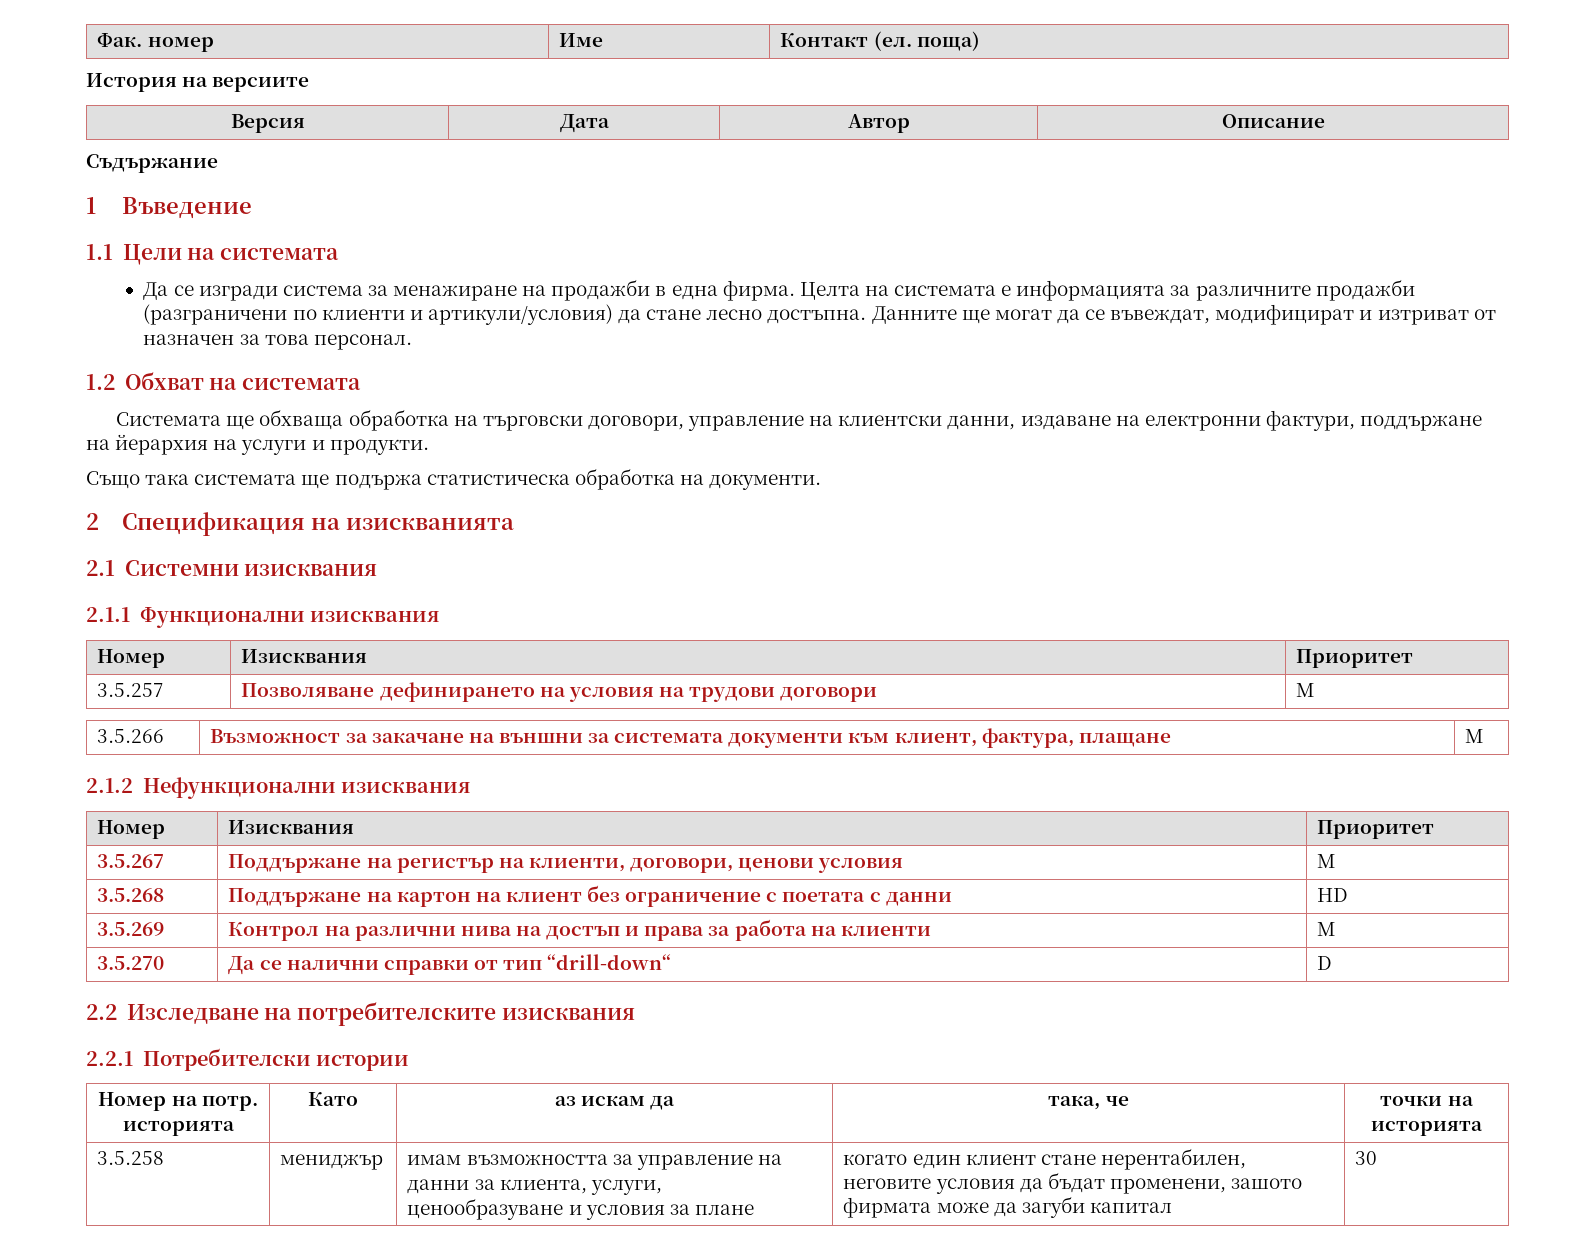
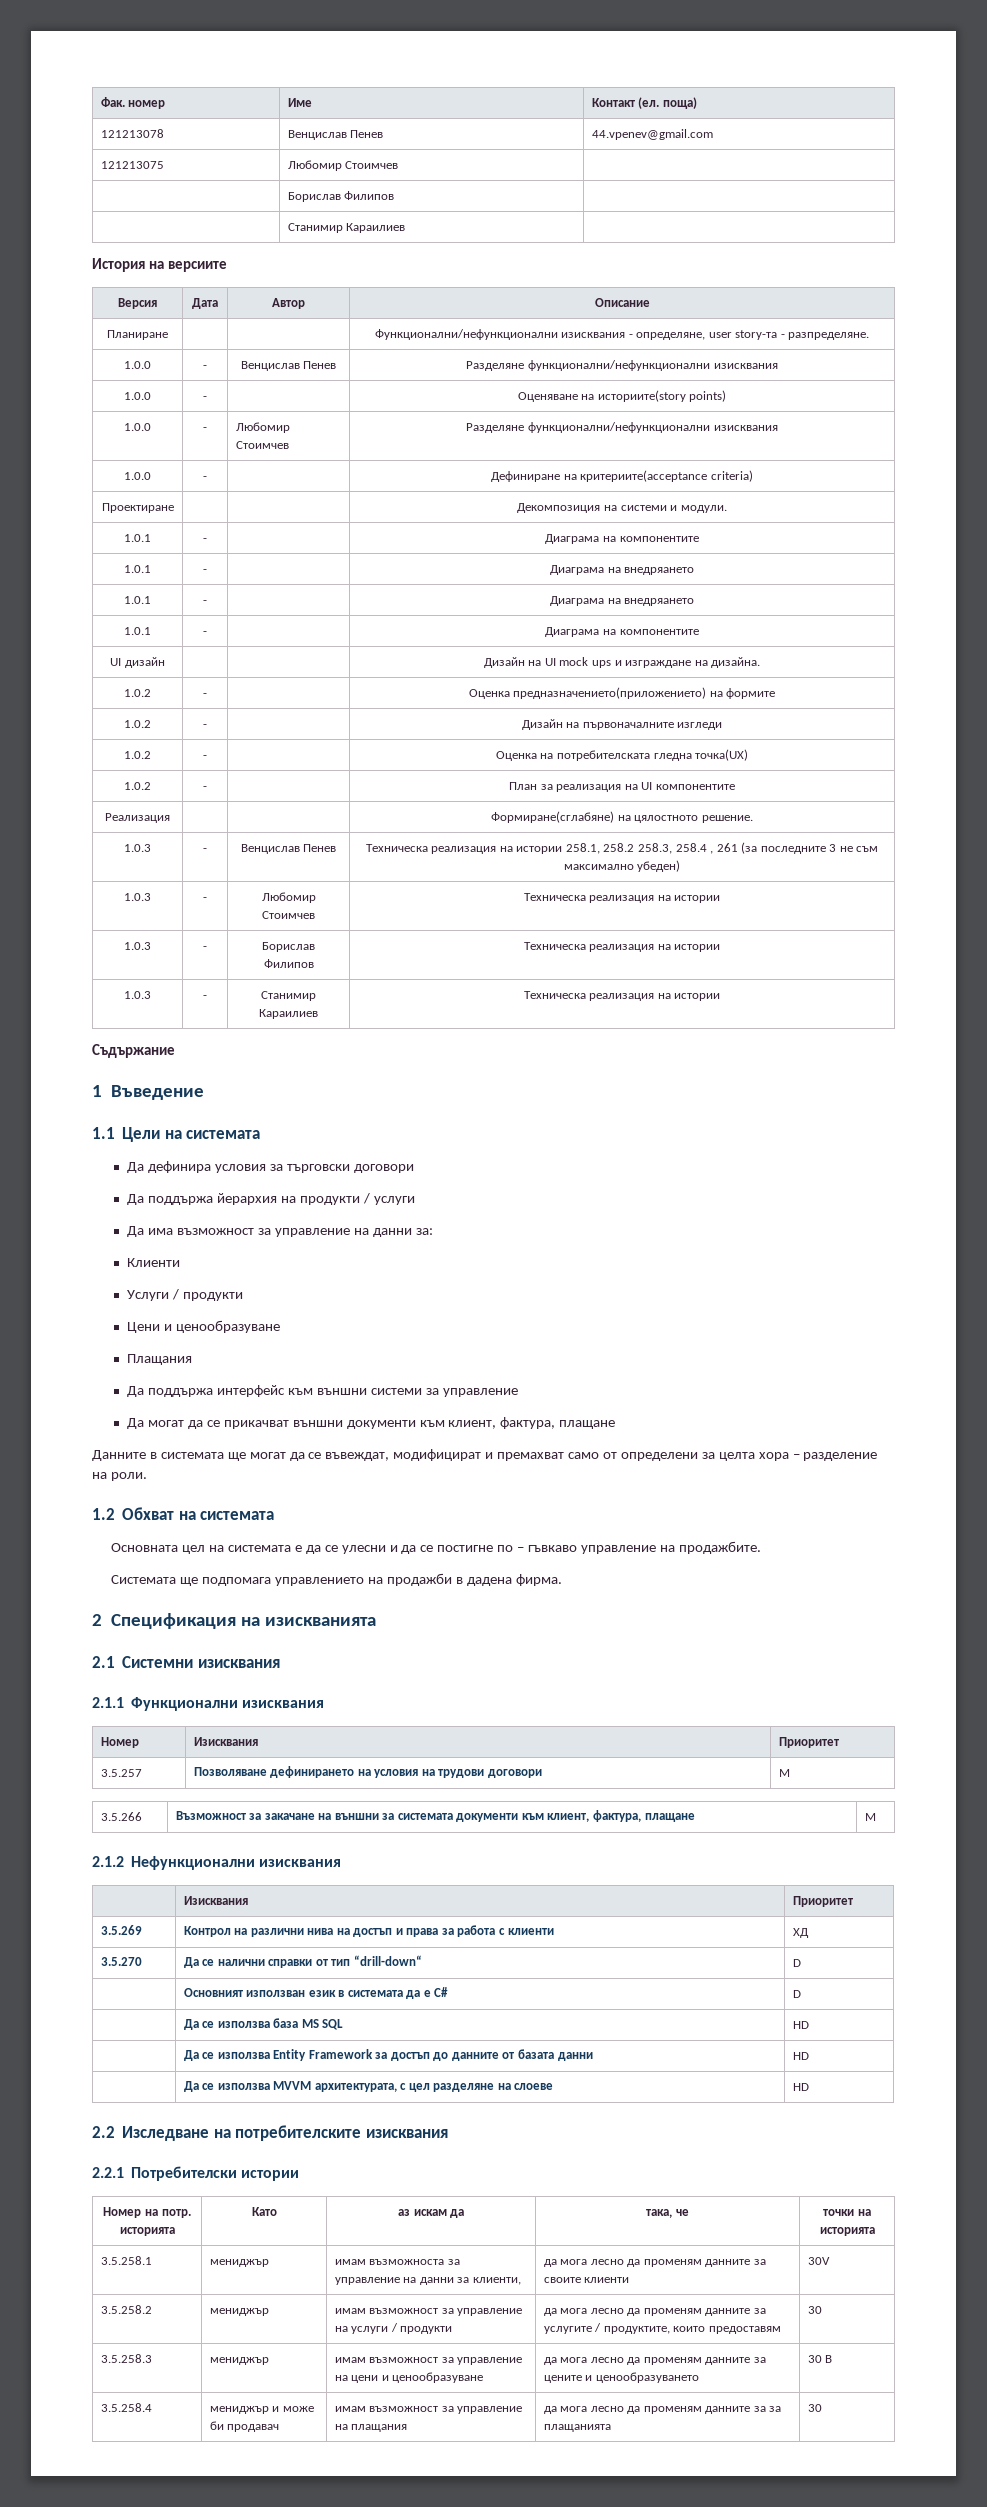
+ 121213078 | Венцислав Пенев | 44.vpenev@gmail.com
+ 121213075 | Любомир Стоимчев |
+ | Борислав Филипов |
+ | Станимир Караилиев |
+ Планиране | | | Функционални/нефункционални изисквания - определяне, user story-та - разпределяне.
+ 1.0.0 | - | Венцислав Пенев | Разделяне функционални/нефункционални изисквания
+ 1.0.0 | - | | Оценяване на историите(story points)
+ 1.0.0 | - | Любомир Стоимчев | Разделяне функционални/нефункционални изисквания
+ 1.0.0 | - | | Дефиниране на критериите(acceptance criteria)
+ Проектиране | | | Декомпозиция на системи и модули.
+ 1.0.1 | - | | Диаграма на компонентите
+ 1.0.1 | - | | Диаграма на внедряането
+ 1.0.1 | - | | Диаграма на внедряането
+ 1.0.1 | - | | Диаграма на компонентите
+ UI дизайн | | | Дизайн на UI mock ups и изграждане на дизайна.
+ 1.0.2 | - | | Оценка предназначението(приложението) на формите
+ 1.0.2 | - | | Дизайн на първоначалните изгледи
+ 1.0.2 | - | | Оценка на потребителската гледна точка(UX)
+ 1.0.2 | - | | План за реализация на UI компонентите
+ Реализация | | | Формиране(сглабяне) на цялостното решение.
+ 1.0.3 | - | Венцислав Пенев | Техническа реализация на истории 258.1, 258.2 258.3, 258.4 , 261 (за последните 3 не съм максимално убеден)
+ 1.0.3 | - | Любомир Стоимчев | Техническа реализация на истории
+ 1.0.3 | - | Борислав Филипов | Техническа реализация на истории
+ 1.0.3 | - | Станимир Караилиев | Техническа реализация на истории
- Да се изгради система за менажиране на продажби в една фирма. Целта на системата е информацията за различните продажби (разграничени по клиенти и артикули/условия) да стане лесно достъпна. Данните ще могат да се въвеждат, модифицират и изтриват от назначен за това персонал.
+ Да дефинира условия за търговски договори
+ Да поддържа йерархия на продукти / услуги
+ Да има възможност за управление на данни за:
+ Клиенти
+ Услуги / продукти
+ Цени и ценообразуване
+ Плащания
+ Да поддържа интерфейс към външни системи за управление
+ Да могат да се прикачват външни документи към клиент, фактура, плащане
+ Данните в системата ще могат да се въвеждат, модифицират и премахват само от определени за целта хора – разделение на роли.
  1.2 Обхват на системата
- Системата ще обхваща обработка на търговски договори, управление на клиентски данни, издаване на електронни фактури, поддържане на йерархия на услуги и продукти.
- Също така системата ще подържа статистическа обработка на документи.
+ Основната цел на системата е да се улесни и да се постигне по – гъвкаво управление на продажбите.
+ Системата ще подпомага управлението на продажби в дадена фирма.
  2.1.2 Нефункционални изисквания
- Номер | Изисквания | Приоритет
- 3.5.267 | Поддържане на регистър на клиенти, договори, ценови условия | M
- 3.5.268 | Поддържане на картон на клиент без ограничение с поетата с данни | HD
+ | Изисквания | Приоритет
- 3.5.269 | Контрол на различни нива на достъп и права за работа на клиенти | M
+ 3.5.269 | Контрол на различни нива на достъп и права за работа с клиенти | ХД
+ | Основният използван език в системата да е C# | D
+ | Да се използва база MS SQL | HD
+ | Да се използва Entity Framework за достъп до данните от базата данни | HD
+ | Да се използва MVVM архитектурата, с цел разделяне на слоеве | HD
- 3.5.258 | мениджър | имам възможността за управление на данни за клиента, услуги, ценообразуване и условия за плане | когато един клиент стане нерентабилен, неговите условия да бъдат променени, зашото фирмата може да загуби капитал | 30
+ 3.5.258.1 | мениджър | имам възможноста за управление на данни за клиенти, | да мога лесно да променям данните за своите клиенти | 30V
+ 3.5.258.2 | мениджър | имам възможност за управление на услуги / продукти | да мога лесно да променям данните за услугите / продуктите, които предоставям | 30
+ 3.5.258.3 | мениджър | имам възможност за управление на цени и ценообразуване | да мога лесно да променям данните за цените и ценообразуването | 30 B
+ 3.5.258.4 | мениджър и може би продавач | имам възможност за управление на плащания | да мога лесно да променям данните за за плащанията | 30

